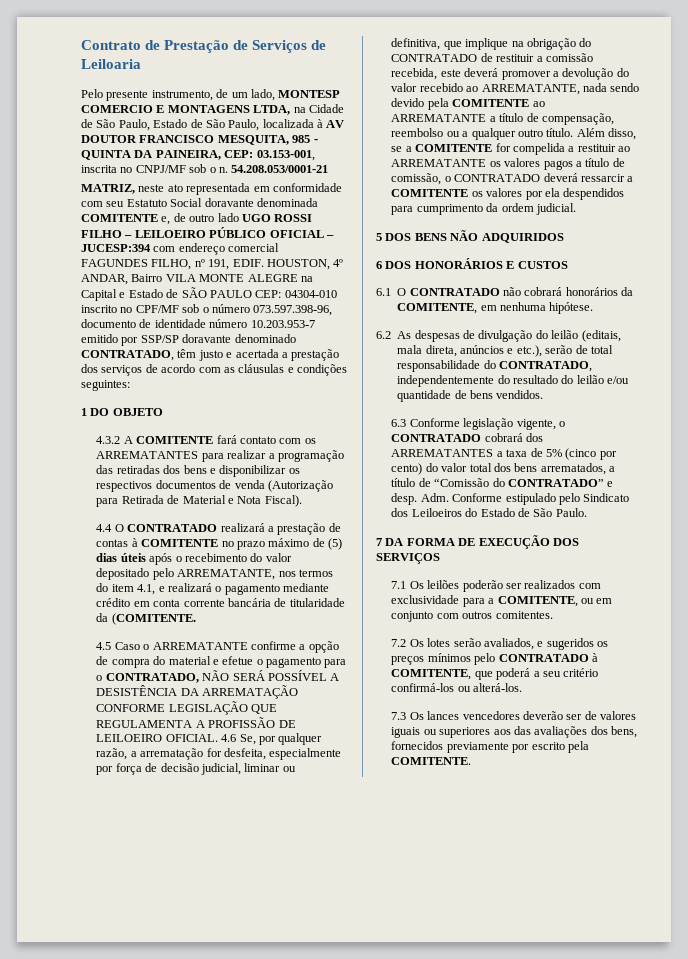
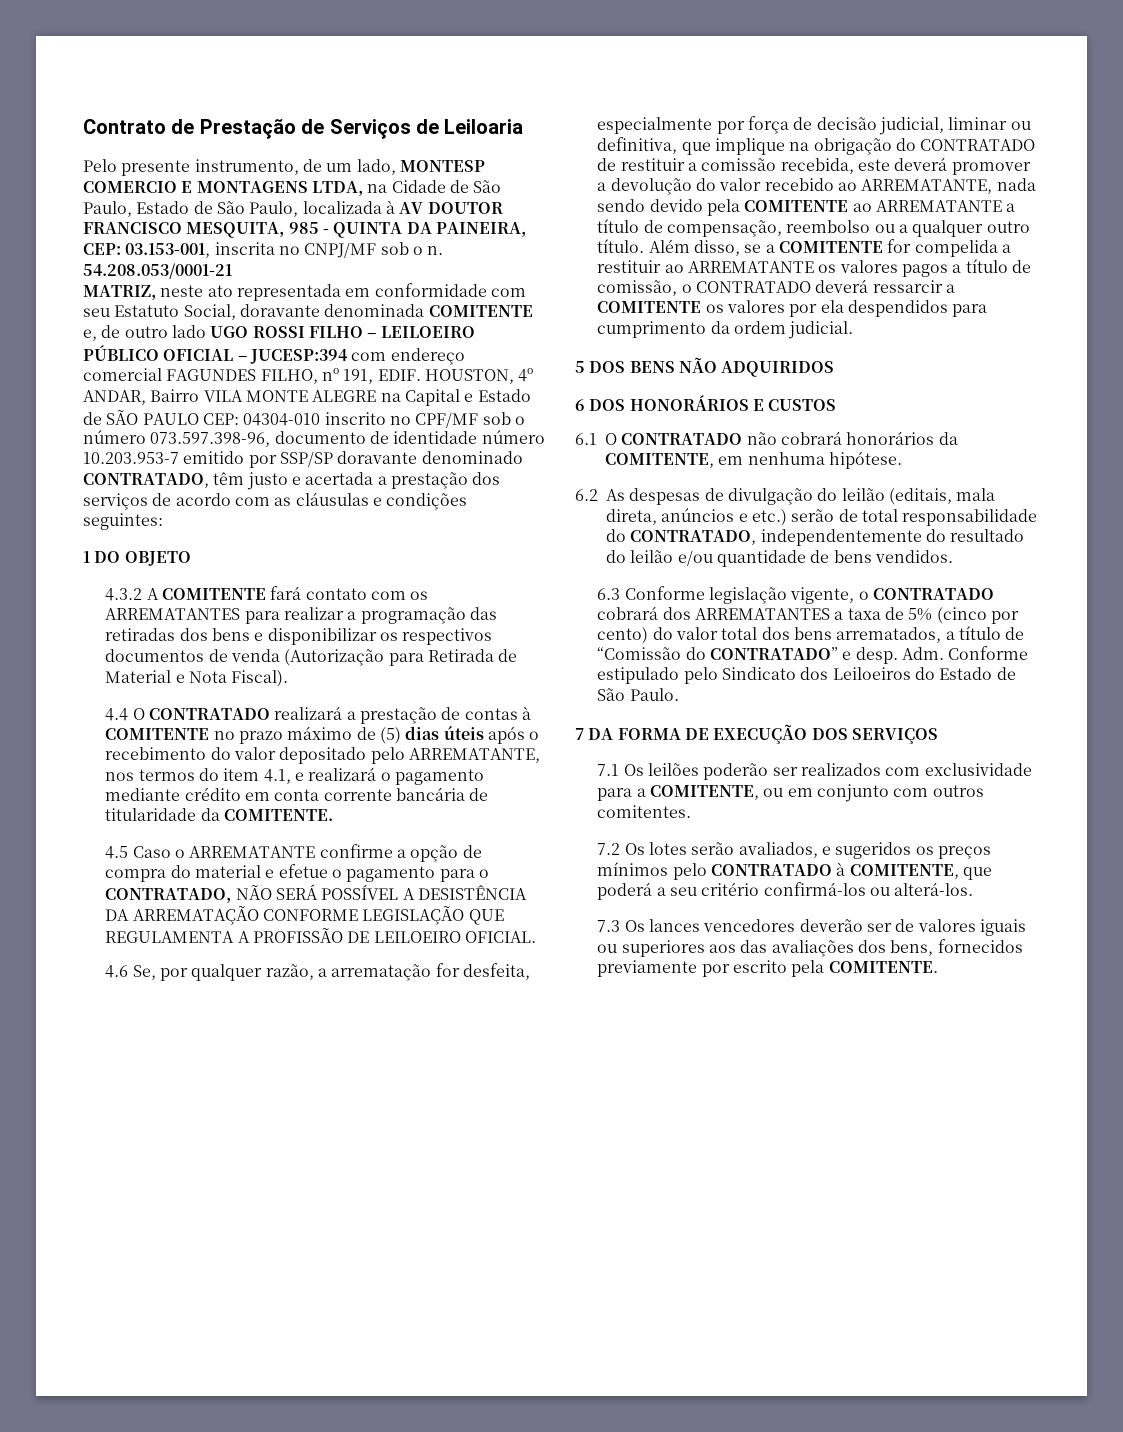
- MATRIZ, neste ato representada em conformidade com seu Estatuto Social doravante denominada COMITENTE e, de outro lado UGO ROSSI FILHO – LEILOEIRO PÚBLICO OFICIAL – JUCESP:394 com endereço comercial FAGUNDES FILHO, nº 191, EDIF.
+ MATRIZ, neste ato representada em conformidade com seu Estatuto Social, doravante denominada COMITENTE e, de outro lado UGO ROSSI FILHO – LEILOEIRO PÚBLICO OFICIAL – JUCESP:394 com endereço comercial FAGUNDES FILHO, nº 191, EDIF.
- 4.4 O CONTRATADO realizará a prestação de contas à COMITENTE no prazo máximo de (5) dias úteis após o recebimento do valor depositado pelo ARREMATANTE, nos termos do item 4.1, e realizará o pagamento mediante crédito em conta corrente bancária de titularidade da (COMITENTE.
+ 4.4 O CONTRATADO realizará a prestação de contas à COMITENTE no prazo máximo de (5) dias úteis após o recebimento do valor depositado pelo ARREMATANTE, nos termos do item 4.1, e realizará o pagamento mediante crédito em conta corrente bancária de titularidade da COMITENTE.
- 4.5 Caso o ARREMATANTE confirme a opção de compra do material e efetue o pagamento para o CONTRATADO, NÃO SERÁ POSSÍVEL A DESISTÊNCIA DA ARREMATAÇÃO CONFORME LEGISLAÇÃO QUE REGULAMENTA A PROFISSÃO DE LEILOEIRO OFICIAL. 4.6 Se, por qualquer razão, a arrematação for desfeita, especialmente por força de decisão judicial, liminar ou definitiva, que implique na obrigação do CONTRATADO de restituir a comissão recebida, este deverá promover a devolução do valor recebido ao ARREMATANTE, nada sendo devido pela COMITENTE ao ARREMATANTE a título de compensação, reembolso ou a qualquer outro título.
+ 4.5 Caso o ARREMATANTE confirme a opção de compra do material e efetue o pagamento para o CONTRATADO, NÃO SERÁ POSSÍVEL A DESISTÊNCIA DA ARREMATAÇÃO CONFORME LEGISLAÇÃO QUE REGULAMENTA A PROFISSÃO DE LEILOEIRO OFICIAL.
+ 4.6 Se, por qualquer razão, a arrematação for desfeita, especialmente por força de decisão judicial, liminar ou definitiva, que implique na obrigação do CONTRATADO de restituir a comissão recebida, este deverá promover a devolução do valor recebido ao ARREMATANTE, nada sendo devido pela COMITENTE ao ARREMATANTE a título de compensação, reembolso ou a qualquer outro título.
- 6.2 As despesas de divulgação do leilão (editais, mala direta, anúncios e etc.), serão de total responsabilidade do CONTRATADO, independentemente do resultado do leilão e/ou quantidade de bens vendidos.
+ 6.2 As despesas de divulgação do leilão (editais, mala direta, anúncios e etc.) serão de total responsabilidade do CONTRATADO, independentemente do resultado do leilão e/ou quantidade de bens vendidos.

